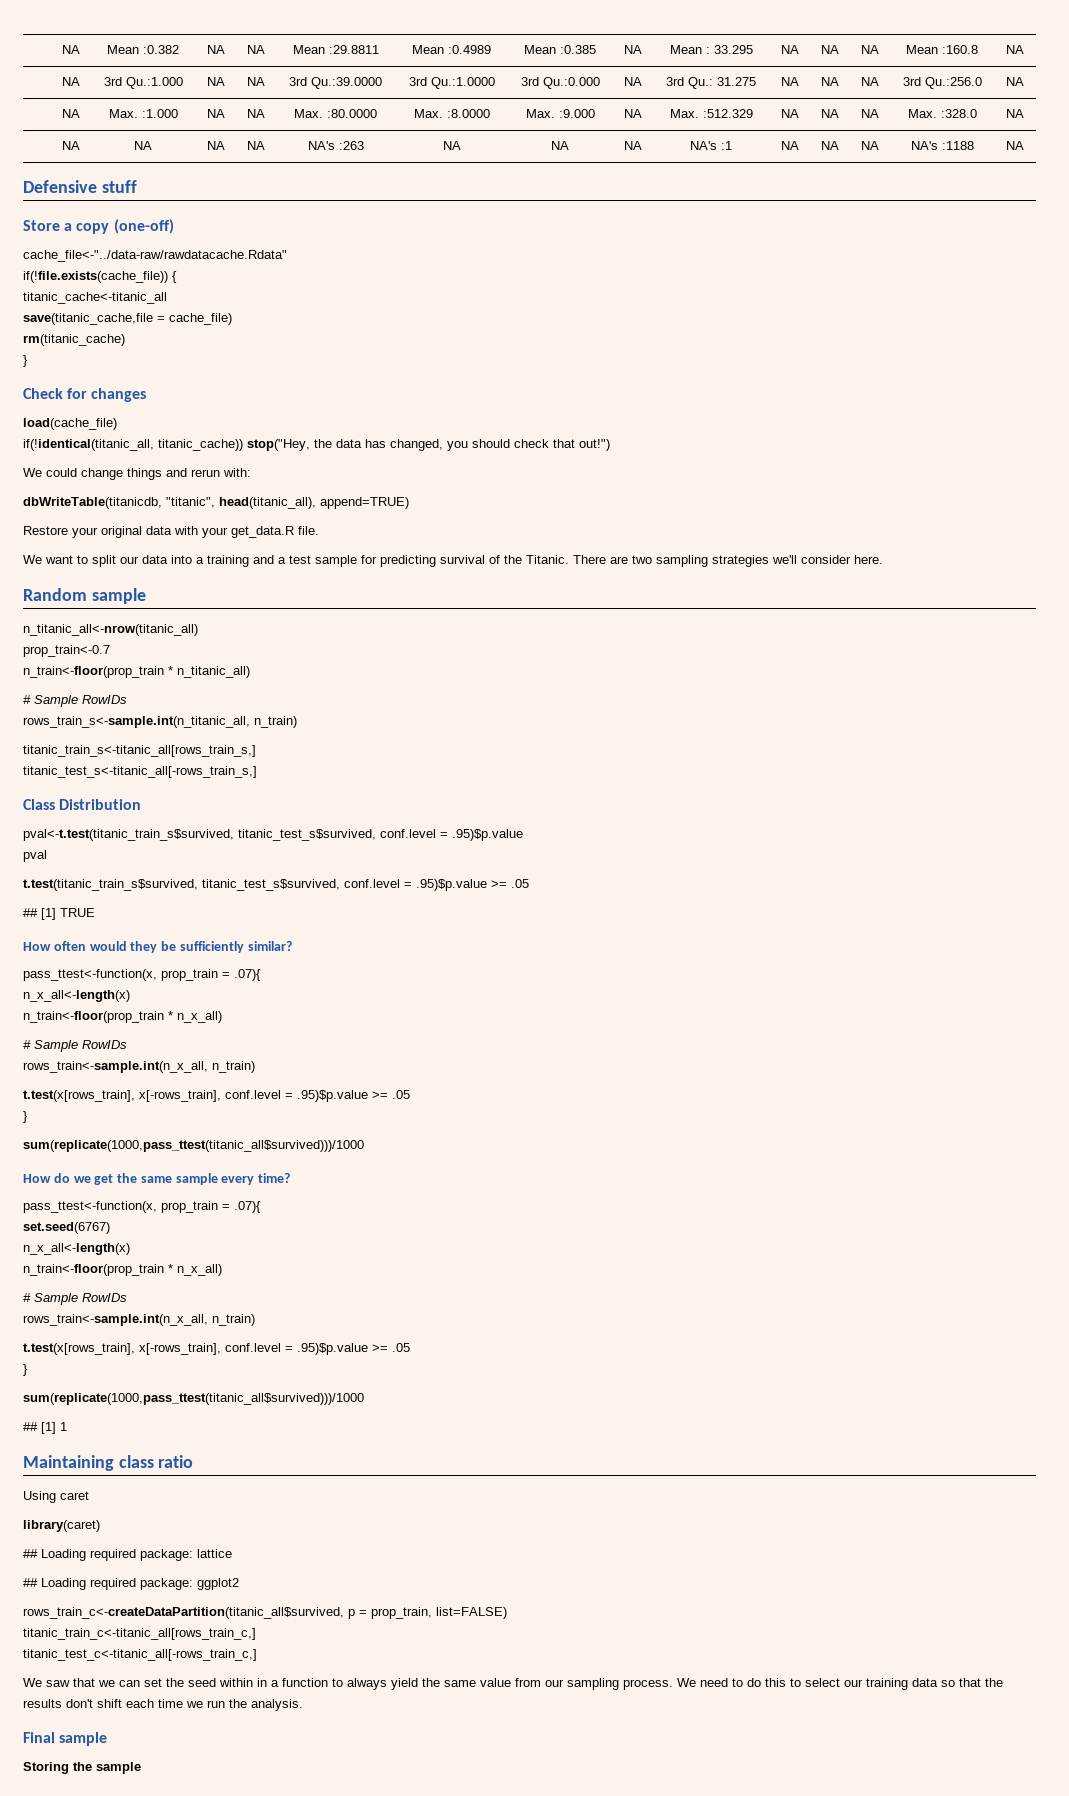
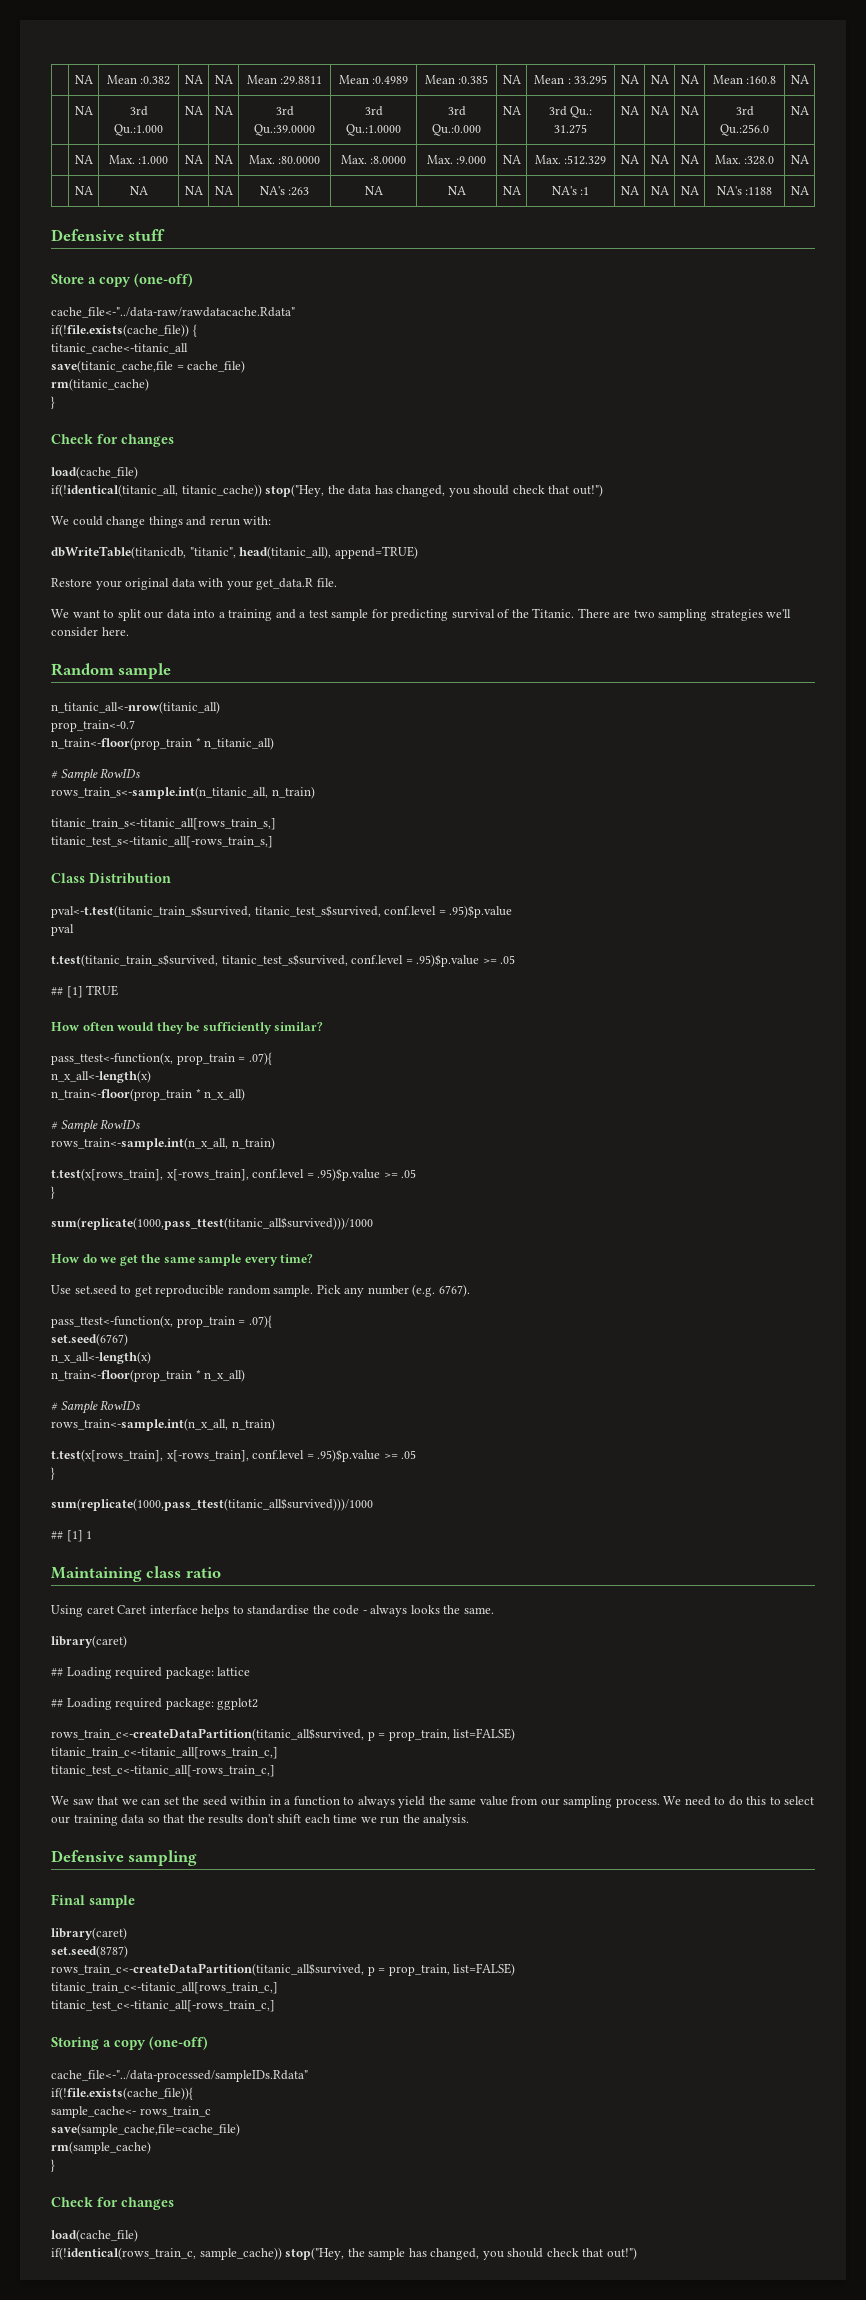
+ Use set.seed to get reproducible random sample. Pick any number (e.g. 6767).
- Using caret
+ Using caret Caret interface helps to standardise the code - always looks the same.
+ Defensive sampling
  Final sample
- Storing the sample
+ library(caret)
+ set.seed(8787)
+ rows_train_c<-createDataPartition(titanic_all$survived, p = prop_train, list=FALSE)
+ titanic_train_c<-titanic_all[rows_train_c,]
+ titanic_test_c<-titanic_all[-rows_train_c,]
+ Storing a copy (one-off)
+ cache_file<-"../data-processed/sampleIDs.Rdata"
+ if(!file.exists(cache_file)){
+ sample_cache<- rows_train_c
+ save(sample_cache,file=cache_file)
+ rm(sample_cache)
+ }
+ Check for changes
+ load(cache_file)
+ if(!identical(rows_train_c, sample_cache)) stop("Hey, the sample has changed, you should check that out!")

